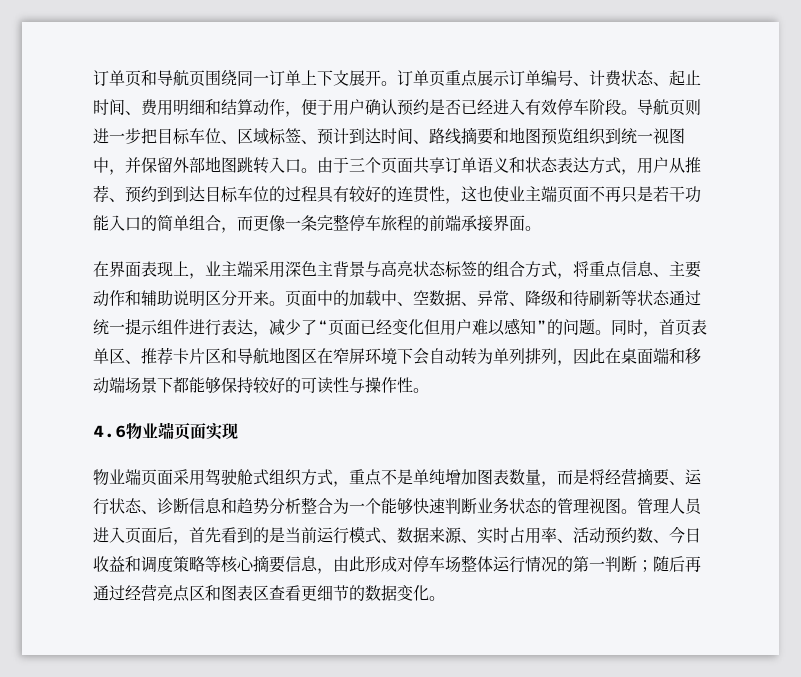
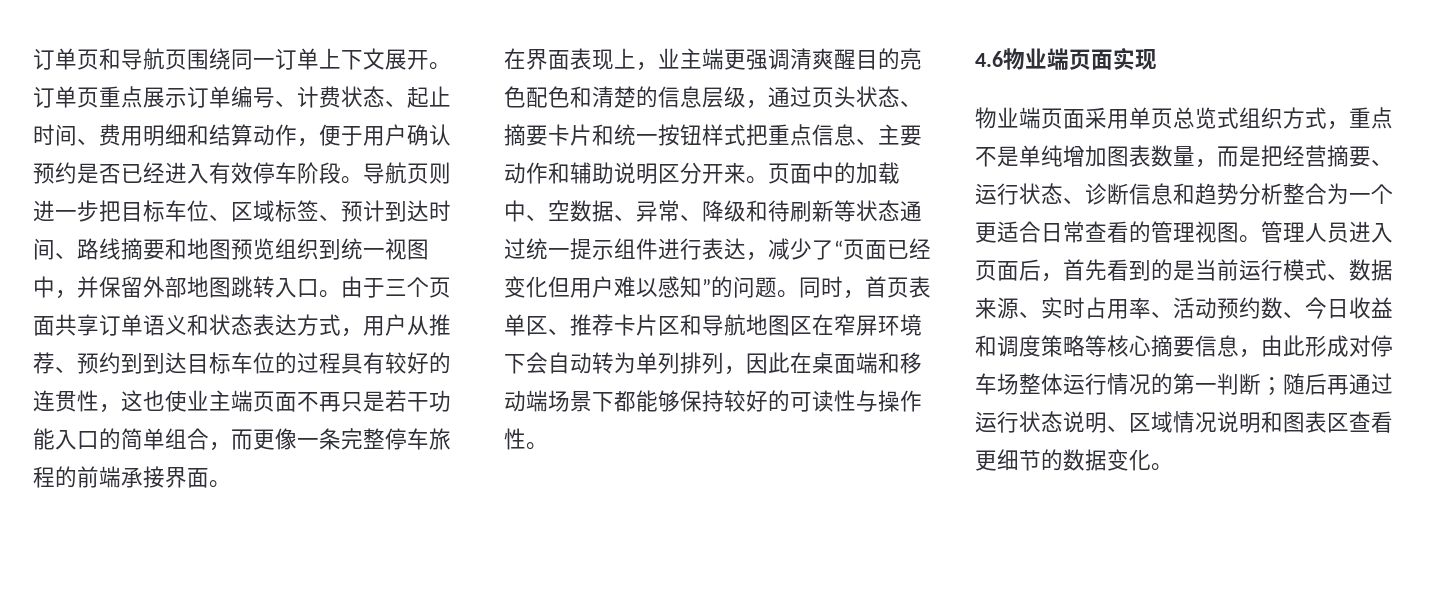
- 在界面表现上，业主端采用深色主背景与高亮状态标签的组合方式，将重点信息、主要动作和辅助说明区分开来。
+ 在界面表现上，业主端更强调清爽醒目的亮色配色和清楚的信息层级，通过页头状态、摘要卡片和统一按钮样式把重点信息、主要动作和辅助说明区分开来。
- 物业端页面采用驾驶舱式组织方式，重点不是单纯增加图表数量，而是将经营摘要、运行状态、诊断信息和趋势分析整合为一个能够快速判断业务状态的管理视图。
+ 物业端页面采用单页总览式组织方式，重点不是单纯增加图表数量，而是把经营摘要、运行状态、诊断信息和趋势分析整合为一个更适合日常查看的管理视图。
- 管理人员进入页面后，首先看到的是当前运行模式、数据来源、实时占用率、活动预约数、今日收益和调度策略等核心摘要信息，由此形成对停车场整体运行情况的第一判断；随后再通过经营亮点区和图表区查看更细节的数据变化。
+ 管理人员进入页面后，首先看到的是当前运行模式、数据来源、实时占用率、活动预约数、今日收益和调度策略等核心摘要信息，由此形成对停车场整体运行情况的第一判断；随后再通过运行状态说明、区域情况说明和图表区查看更细节的数据变化。

